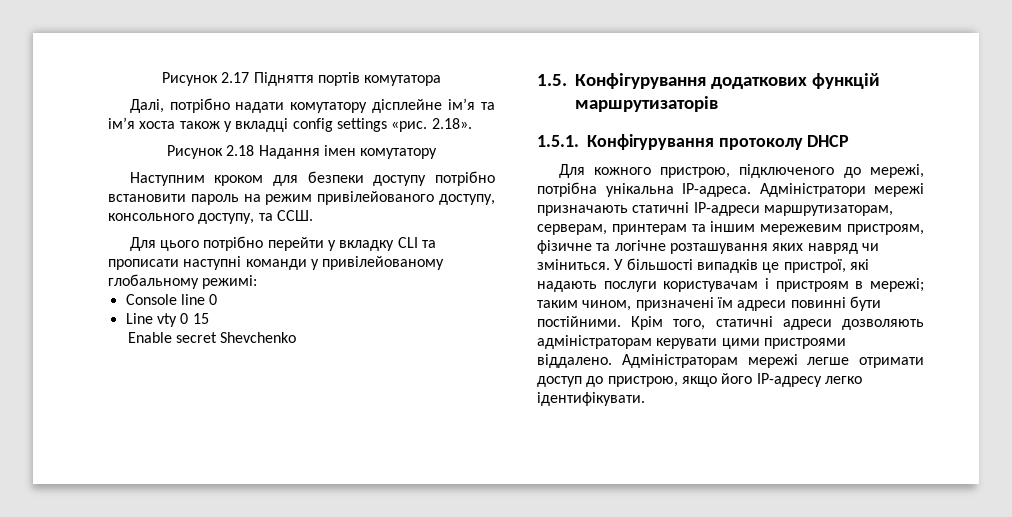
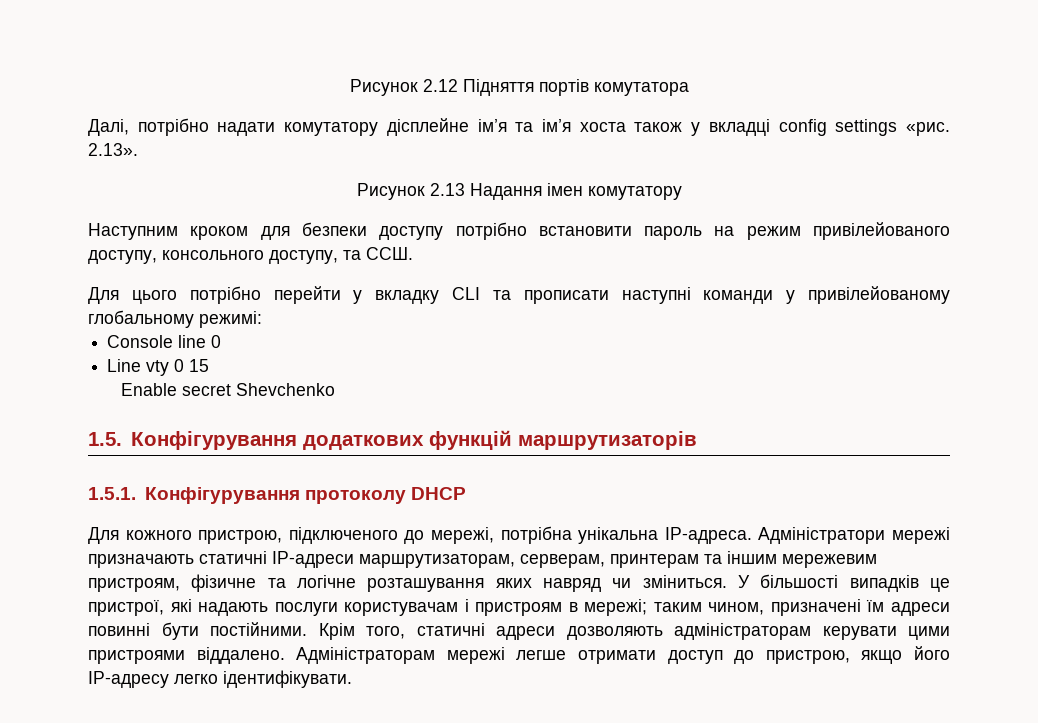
- Рисунок 2.17 Підняття портів комутатора
+ Рисунок 2.12 Підняття портів комутатора
- 2.18».
- Рисунок 2.18 Надання імен комутатору
+ 2.13».
+ Рисунок 2.13 Надання імен комутатору

